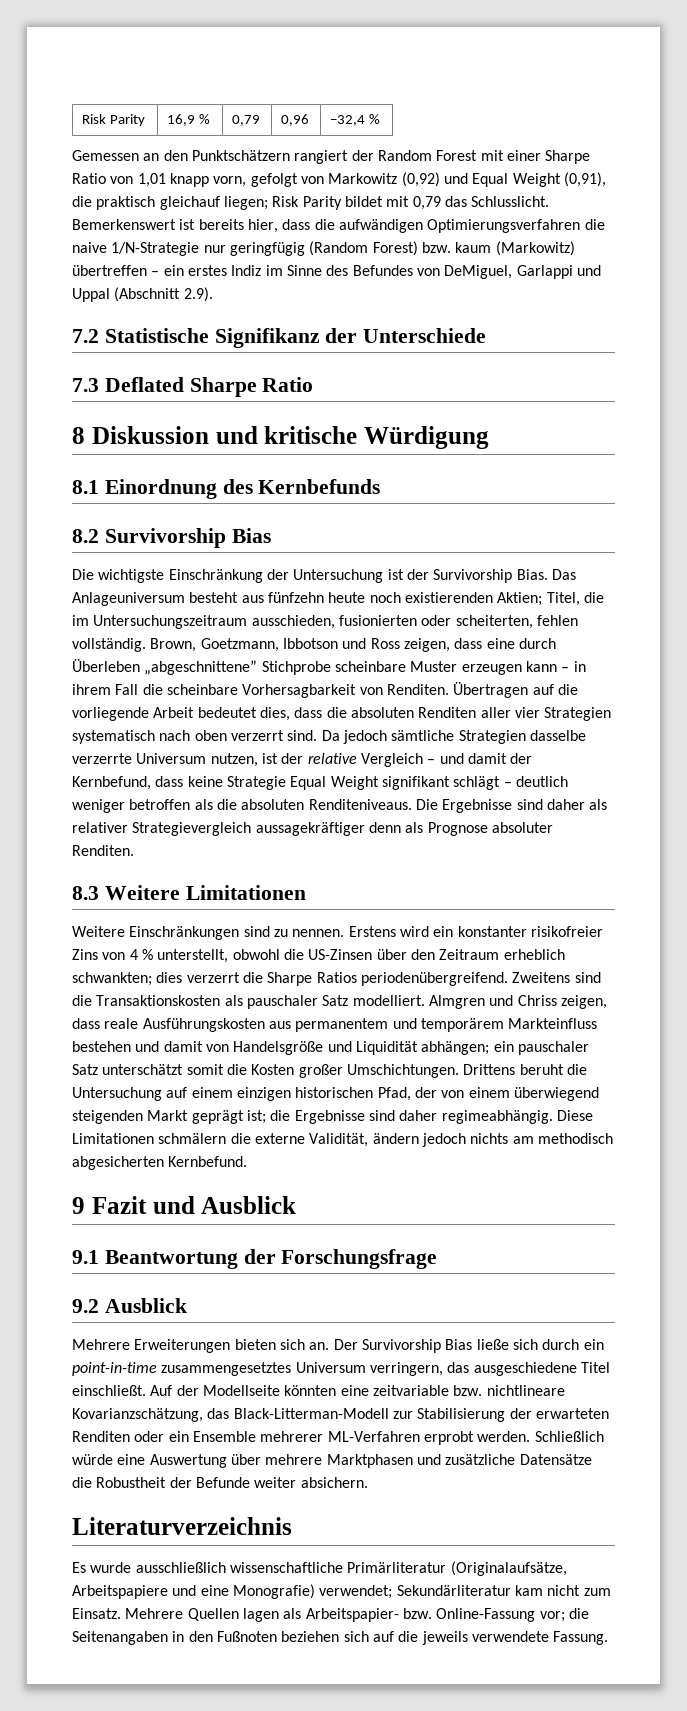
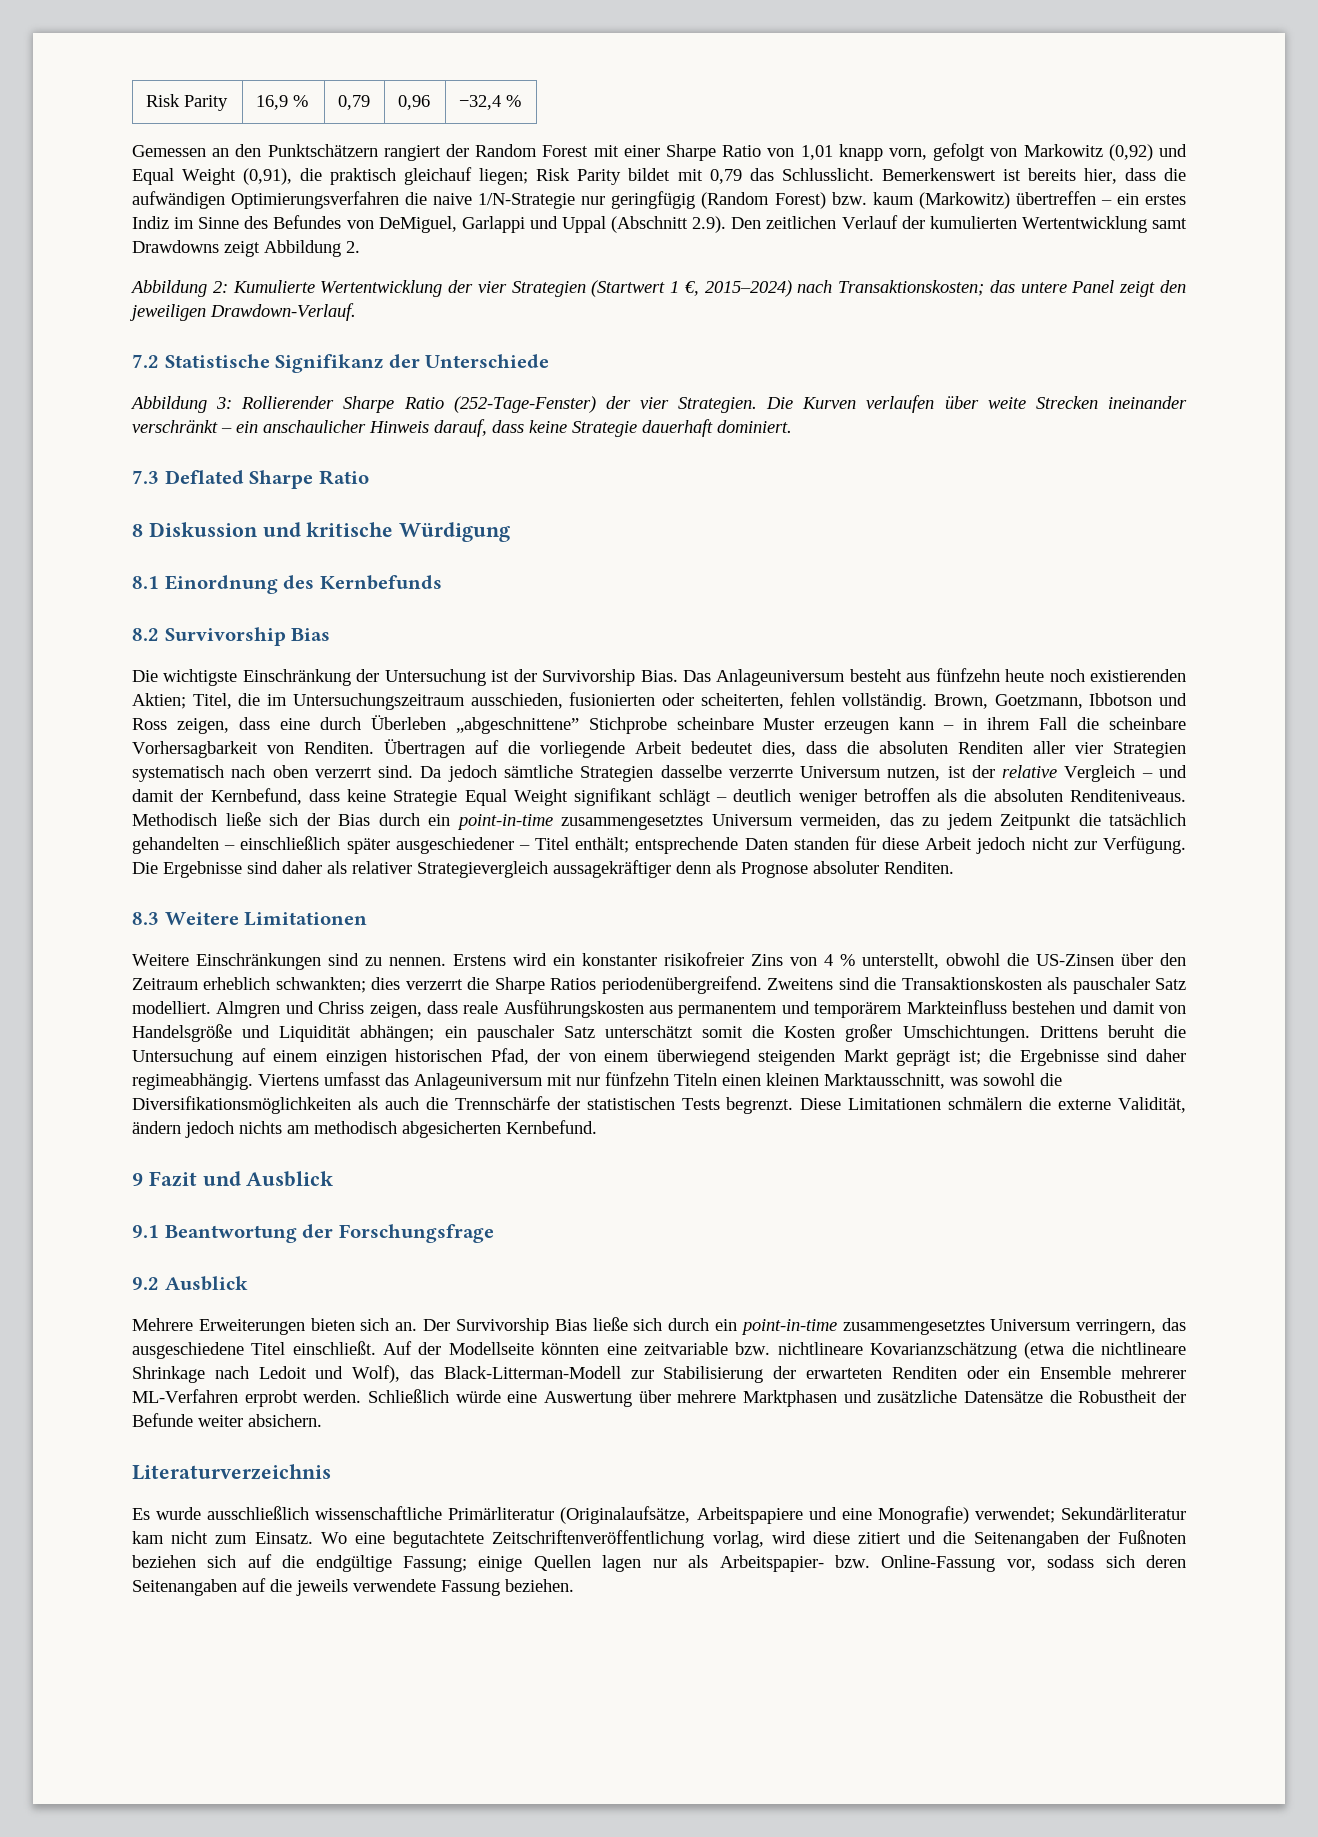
- Bemerkenswert ist bereits hier, dass die aufwändigen Optimierungsverfahren die naive 1/N-Strategie nur geringfügig (Random Forest) bzw. kaum (Markowitz) übertreffen – ein erstes Indiz im Sinne des Befundes von DeMiguel, Garlappi und Uppal (Abschnitt 2.9).
+ Bemerkenswert ist bereits hier, dass die aufwändigen Optimierungsverfahren die naive 1/N-Strategie nur geringfügig (Random Forest) bzw. kaum (Markowitz) übertreffen – ein erstes Indiz im Sinne des Befundes von DeMiguel, Garlappi und Uppal (Abschnitt 2.9). Den zeitlichen Verlauf der kumulierten Wertentwicklung samt Drawdowns zeigt Abbildung 2.
+ Abbildung 2: Kumulierte Wertentwicklung der vier Strategien (Startwert 1 €, 2015–2024) nach Transaktionskosten; das untere Panel zeigt den jeweiligen Drawdown-Verlauf.
+ Abbildung 3: Rollierender Sharpe Ratio (252-Tage-Fenster) der vier Strategien. Die Kurven verlaufen über weite Strecken ineinander verschränkt – ein anschaulicher Hinweis darauf, dass keine Strategie dauerhaft dominiert.
+ Methodisch ließe sich der Bias durch ein point-in-time zusammengesetztes Universum vermeiden, das zu jedem Zeitpunkt die tatsächlich gehandelten – einschließlich später ausgeschiedener – Titel enthält; entsprechende Daten standen für diese Arbeit jedoch nicht zur Verfügung.
+ Viertens umfasst das Anlageuniversum mit nur fünfzehn Titeln einen kleinen Marktausschnitt, was sowohl die Diversifikationsmöglichkeiten als auch die Trennschärfe der statistischen Tests begrenzt.
- Auf der Modellseite könnten eine zeitvariable bzw. nichtlineare Kovarianzschätzung, das Black-Litterman-Modell zur Stabilisierung der erwarteten Renditen oder ein Ensemble mehrerer ML-Verfahren erprobt werden.
+ Auf der Modellseite könnten eine zeitvariable bzw. nichtlineare Kovarianzschätzung (etwa die nichtlineare Shrinkage nach Ledoit und Wolf), das Black-Litterman-Modell zur Stabilisierung der erwarteten Renditen oder ein Ensemble mehrerer ML-Verfahren erprobt werden.
- Mehrere Quellen lagen als Arbeitspapier- bzw. Online-Fassung vor; die Seitenangaben in den Fußnoten beziehen sich auf die jeweils verwendete Fassung.
+ Wo eine begutachtete Zeitschriftenveröffentlichung vorlag, wird diese zitiert und die Seitenangaben der Fußnoten beziehen sich auf die endgültige Fassung; einige Quellen lagen nur als Arbeitspapier- bzw. Online-Fassung vor, sodass sich deren Seitenangaben auf die jeweils verwendete Fassung beziehen.

